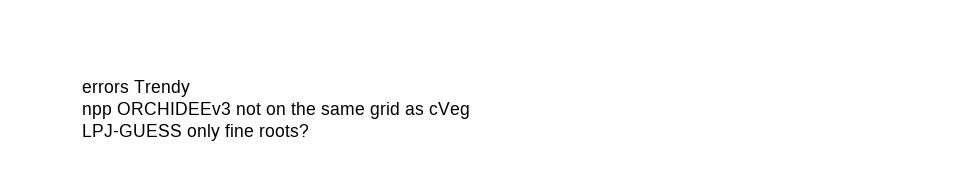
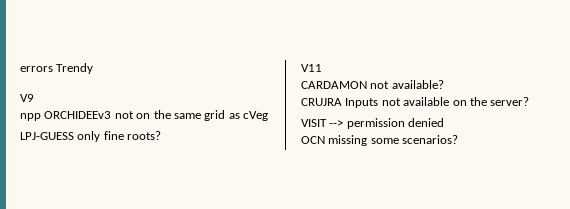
+ V9
+ V11
+ CARDAMON not available?
+ CRUJRA Inputs not available on the server?
+ VISIT --> permission denied
+ OCN missing some scenarios?

